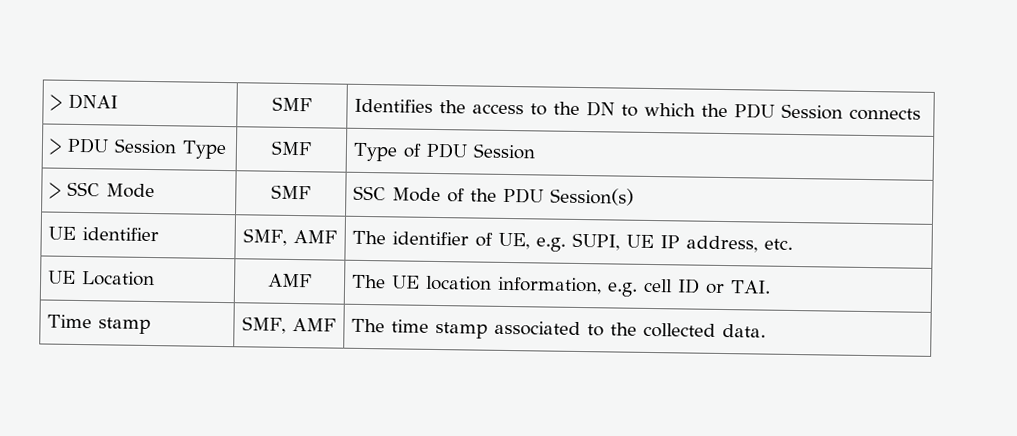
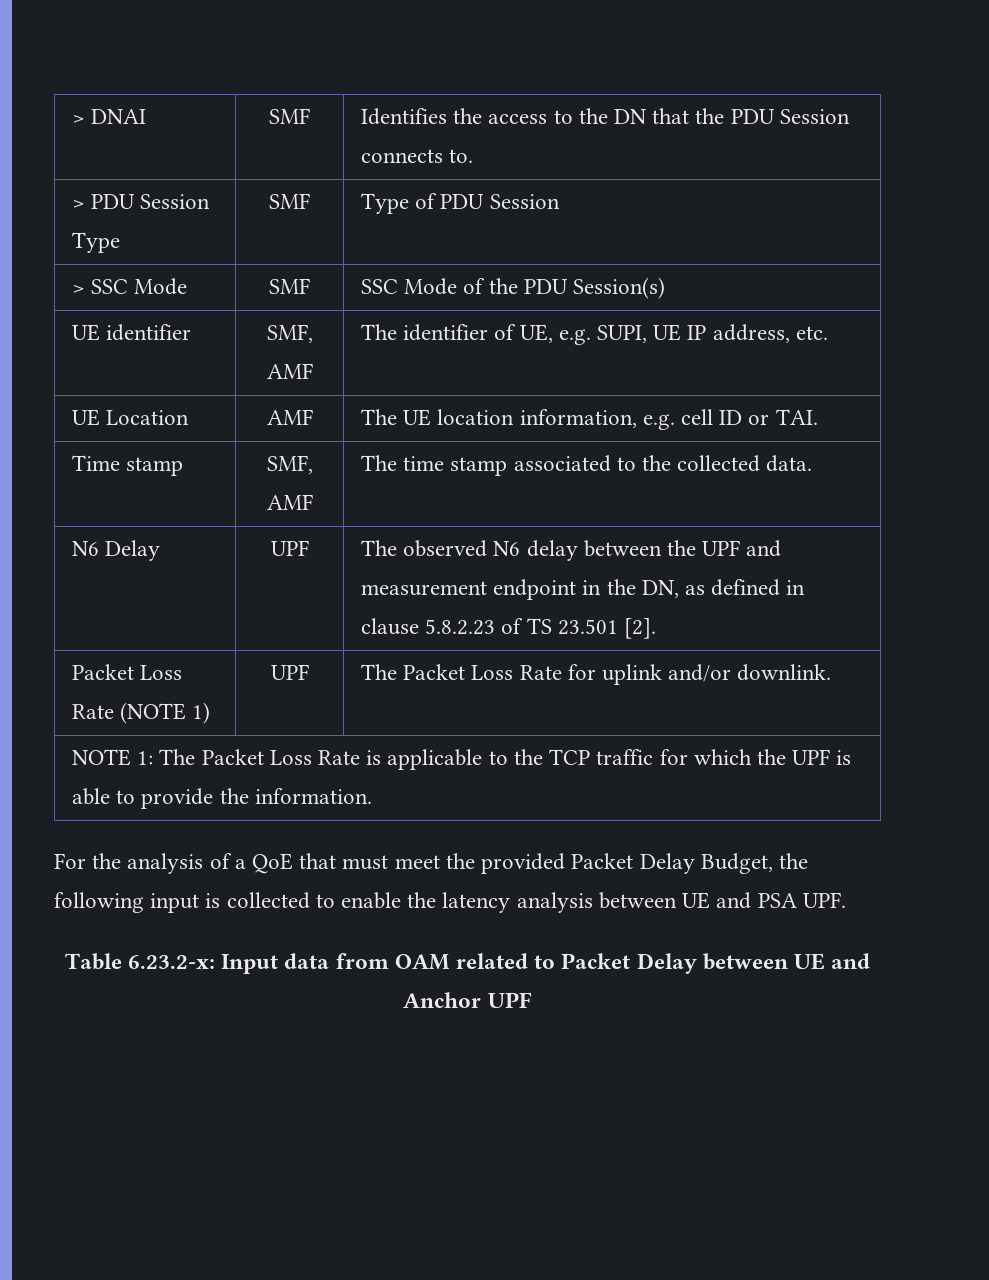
- > DNAI | SMF | Identifies the access to the DN to which the PDU Session connects
+ > DNAI | SMF | Identifies the access to the DN that the PDU Session connects to.
+ N6 Delay | UPF | The observed N6 delay between the UPF and measurement endpoint in the DN, as defined in clause 5.8.2.23 of TS 23.501 [2].
+ Packet Loss Rate (NOTE 1) | UPF | The Packet Loss Rate for uplink and/or downlink.
+ NOTE 1: The Packet Loss Rate is applicable to the TCP traffic for which the UPF is able to provide the information.
+ For the analysis of a QoE that must meet the provided Packet Delay Budget, the following input is collected to enable the latency analysis between UE and PSA UPF.
+ Table 6.23.2-x: Input data from OAM related to Packet Delay between UE and Anchor UPF

